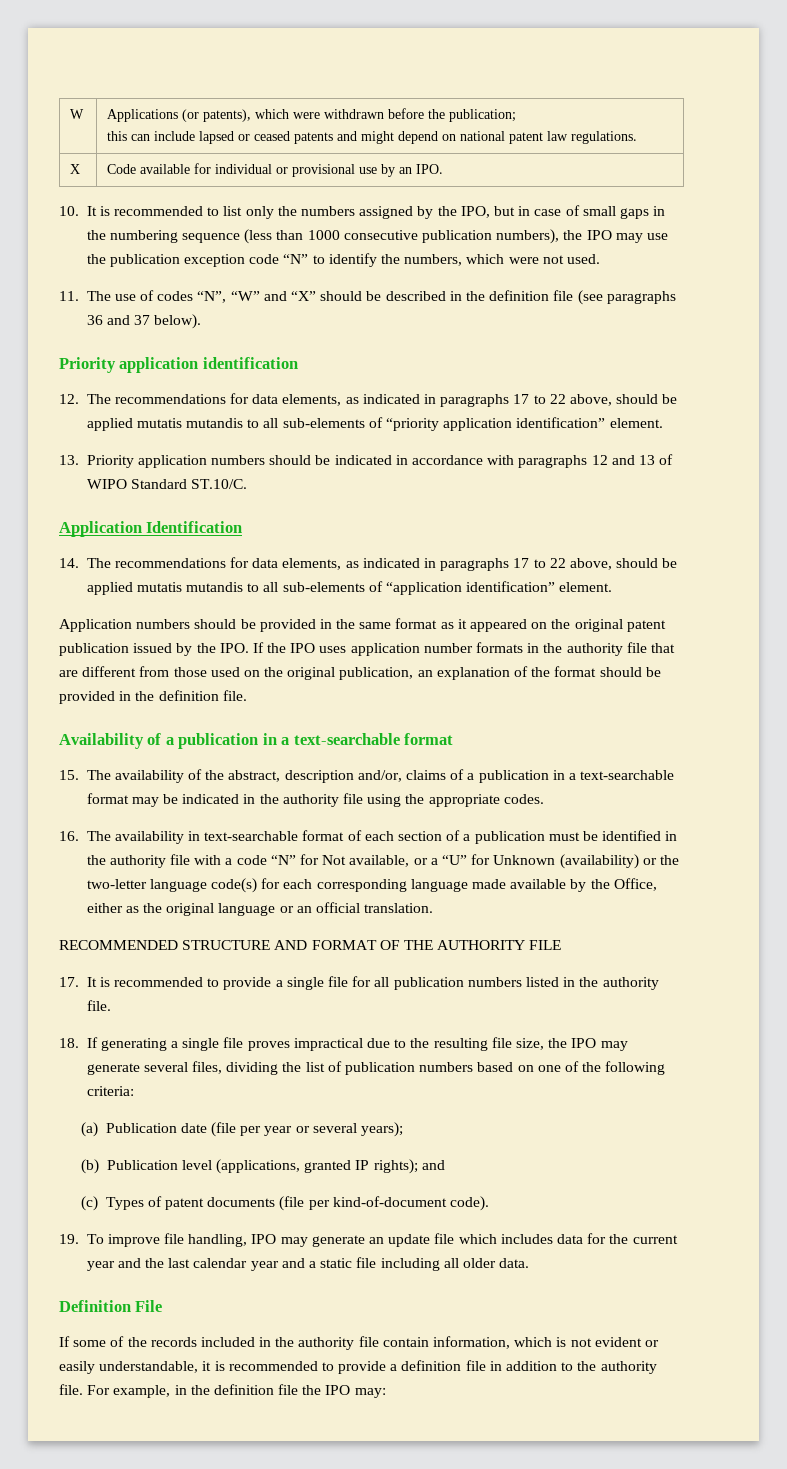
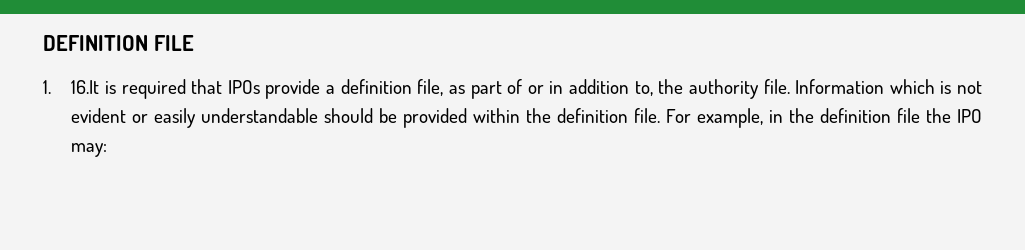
- W | Applications (or patents), which were withdrawn before the publication;
- this can include lapsed or ceased patents and might depend on national patent law regulations.
- X | Code available for individual or provisional use by an IPO.
- 10. It is recommended to list only the numbers assigned by the IPO, but in case of small gaps in the numbering sequence (less than 1000 consecutive publication numbers), the IPO may use the publication exception code “N” to identify the numbers, which were not used.
- 11. The use of codes “N”, “W” and “X” should be described in the definition file (see paragraphs 36 and 37 below).
- Priority application identification
- 12. The recommendations for data elements, as indicated in paragraphs 17 to 22 above, should be applied mutatis mutandis to all sub-elements of “priority application identification” element.
- 13. Priority application numbers should be indicated in accordance with paragraphs 12 and 13 of WIPO Standard ST.10/C.
- Application Identification
- 14. The recommendations for data elements, as indicated in paragraphs 17 to 22 above, should be applied mutatis mutandis to all sub-elements of “application identification” element.
- Application numbers should be provided in the same format as it appeared on the original patent publication issued by the IPO. If the IPO uses application number formats in the authority file that are different from those used on the original publication, an explanation of the format should be provided in the definition file.
- Availability of a publication in a text-searchable format
- 15. The availability of the abstract, description and/or, claims of a publication in a text-searchable format may be indicated in the authority file using the appropriate codes.
- 16. The availability in text-searchable format of each section of a publication must be identified in the authority file with a code “N” for Not available, or a “U” for Unknown (availability) or the two-letter language code(s) for each corresponding language made available by the Office, either as the original language or an official translation.
- RECOMMENDED STRUCTURE AND FORMAT OF THE AUTHORITY FILE
- 17. It is recommended to provide a single file for all publication numbers listed in the authority file.
- 18. If generating a single file proves impractical due to the resulting file size, the IPO may generate several files, dividing the list of publication numbers based on one of the following criteria:
- (a) Publication date (file per year or several years);
- (b) Publication level (applications, granted IP rights); and
- (c) Types of patent documents (file per kind-of-document code).
- 19. To improve file handling, IPO may generate an update file which includes data for the current year and the last calendar year and a static file including all older data.
- Definition File
- If some of the records included in the authority file contain information, which is not evident or easily understandable, it is recommended to provide a definition file in addition to the authority file.
+ DEFINITION FILE
+ 1. 16.It is required that IPOs provide a definition file, as part of or in addition to, the authority file. Information which is not evident or easily understandable should be provided within the definition file.

